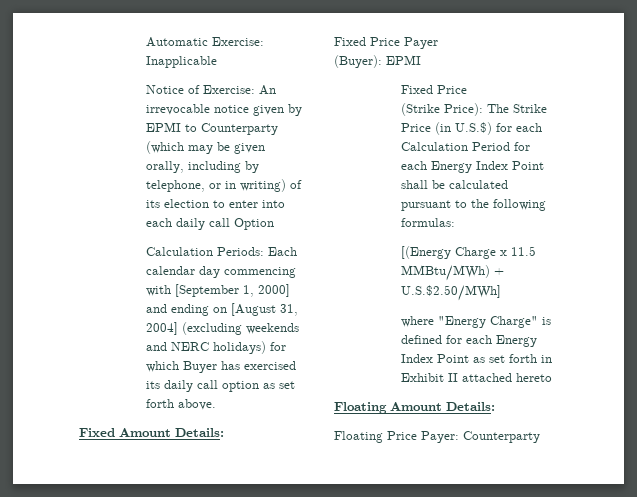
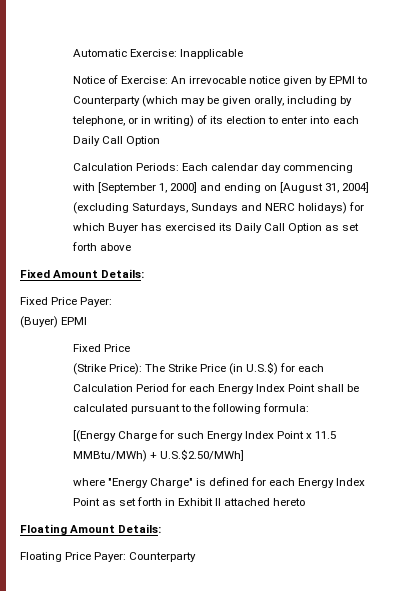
- Notice of Exercise: An irrevocable notice given by EPMI to Counterparty (which may be given orally, including by telephone, or in writing) of its election to enter into each daily call Option
+ Notice of Exercise: An irrevocable notice given by EPMI to Counterparty (which may be given orally, including by telephone, or in writing) of its election to enter into each Daily Call Option
- Calculation Periods: Each calendar day commencing with [September 1, 2000] and ending on [August 31, 2004] (excluding weekends and NERC holidays) for which Buyer has exercised its daily call option as set forth above.
+ Calculation Periods: Each calendar day commencing with [September 1, 2000] and ending on [August 31, 2004] (excluding Saturdays, Sundays and NERC holidays) for which Buyer has exercised its Daily Call Option as set forth above
- Fixed Price Payer
- (Buyer): EPMI
+ Fixed Price Payer:
+ (Buyer) EPMI
- (Strike Price): The Strike Price (in U.S.$) for each Calculation Period for each Energy Index Point shall be calculated pursuant to the following formulas:
+ (Strike Price): The Strike Price (in U.S.$) for each Calculation Period for each Energy Index Point shall be calculated pursuant to the following formula:
- [(Energy Charge x 11.5 MMBtu/MWh) + U.S.$2.50/MWh]
+ [(Energy Charge for such Energy Index Point x 11.5 MMBtu/MWh) + U.S.$2.50/MWh]

